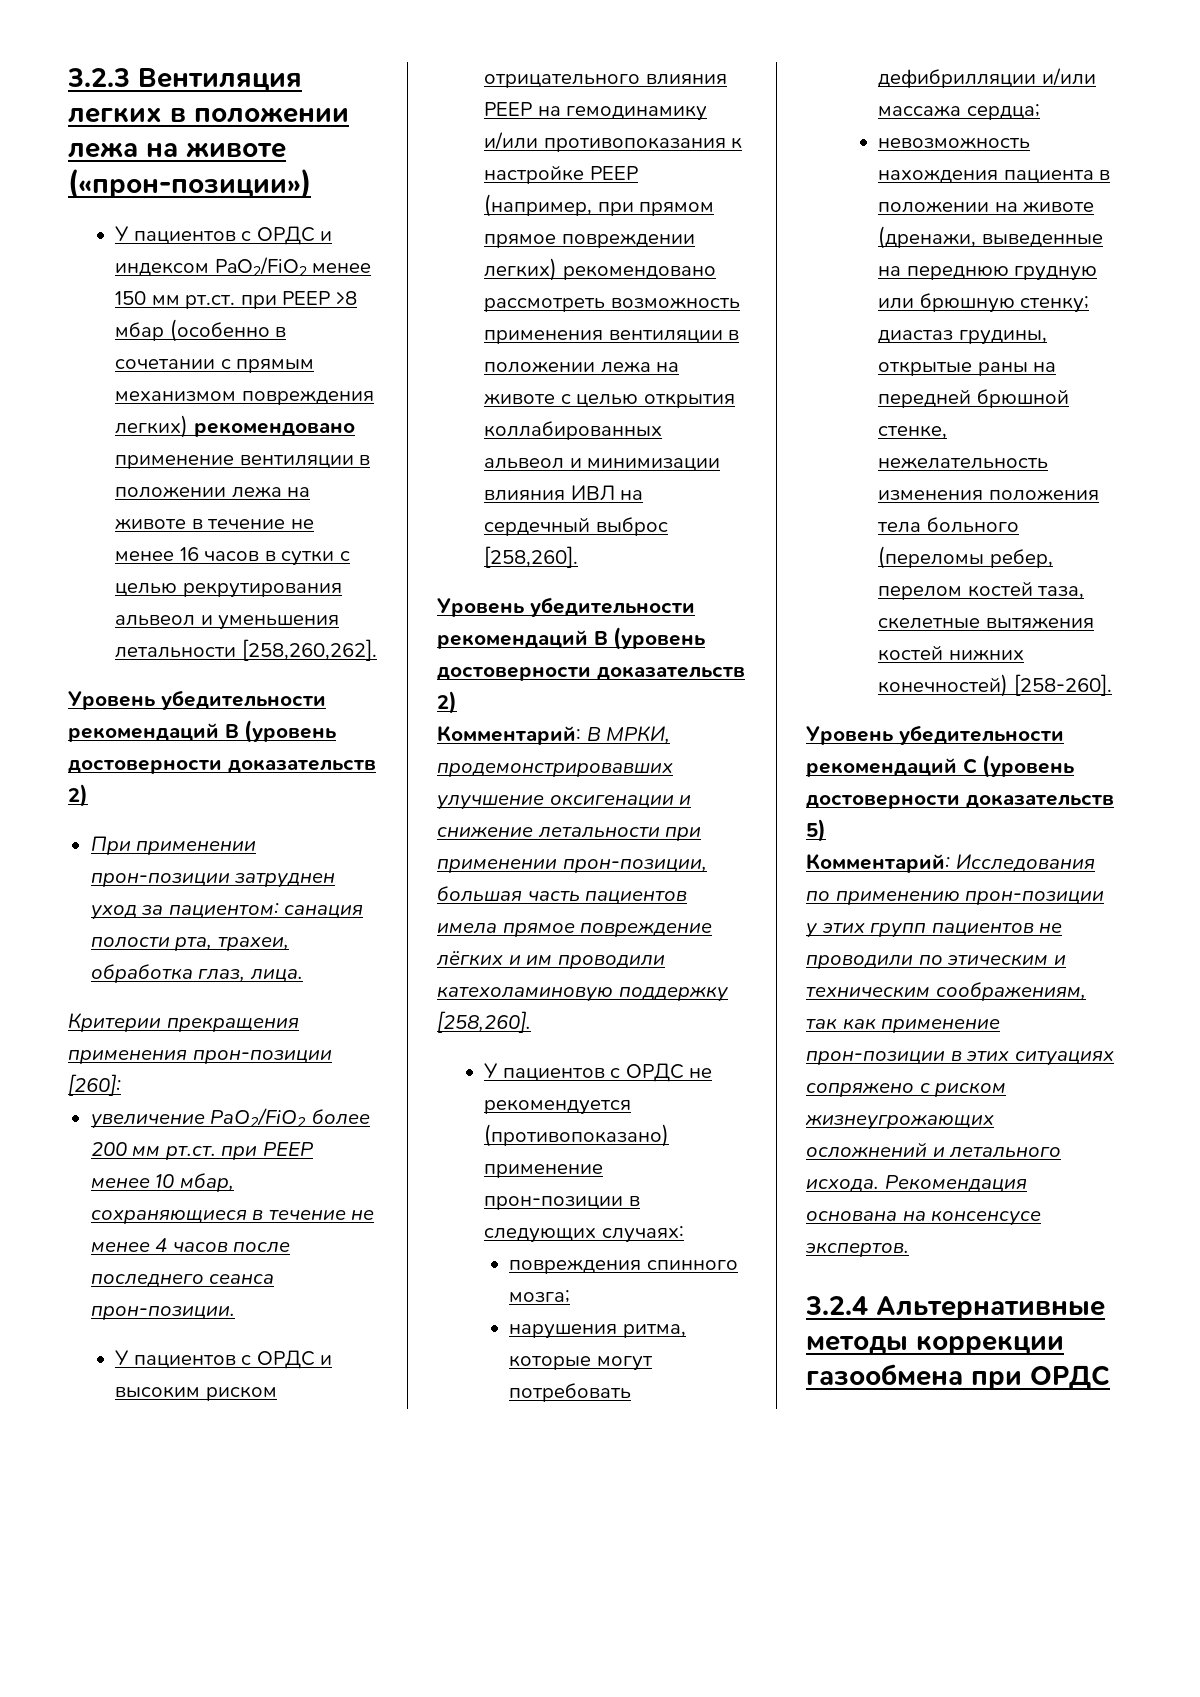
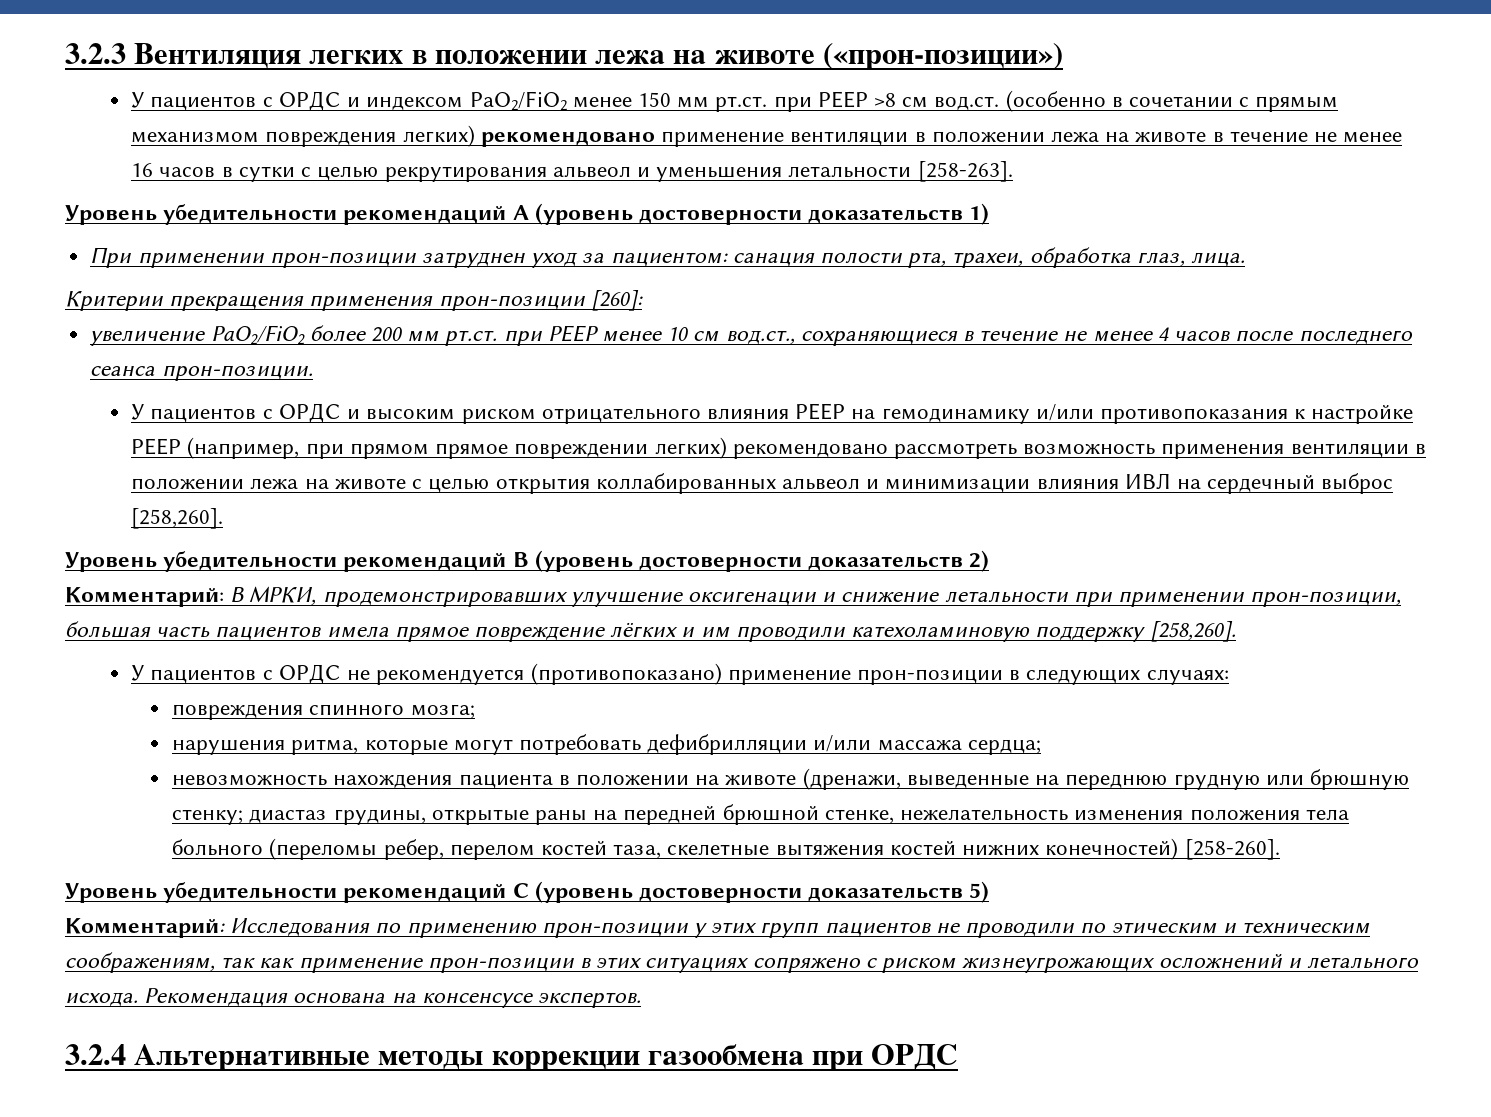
- У пациентов с ОРДС и индексом PaO2/FiO2 менее 150 мм рт.ст. при РЕЕР >8 мбар (особенно в сочетании с прямым механизмом повреждения легких) рекомендовано применение вентиляции в положении лежа на животе в течение не менее 16 часов в сутки с целью рекрутирования альвеол и уменьшения летальности [258,260,262].
- Уровень убедительности рекомендаций В (уровень достоверности доказательств 2)
+ У пациентов с ОРДС и индексом PaO2/FiO2 менее 150 мм рт.ст. при РЕЕР >8 см вод.ст. (особенно в сочетании с прямым механизмом повреждения легких) рекомендовано применение вентиляции в положении лежа на животе в течение не менее 16 часов в сутки с целью рекрутирования альвеол и уменьшения летальности [258-263].
+ Уровень убедительности рекомендаций А (уровень достоверности доказательств 1)
- увеличение PaO2/FiO2 более 200 мм рт.ст. при PEEP менее 10 мбар, сохраняющиеся в течение не менее 4 часов после последнего сеанса прон-позиции.
+ увеличение PaO2/FiO2 более 200 мм рт.ст. при PEEP менее 10 см вод.ст., сохраняющиеся в течение не менее 4 часов после последнего сеанса прон-позиции.

